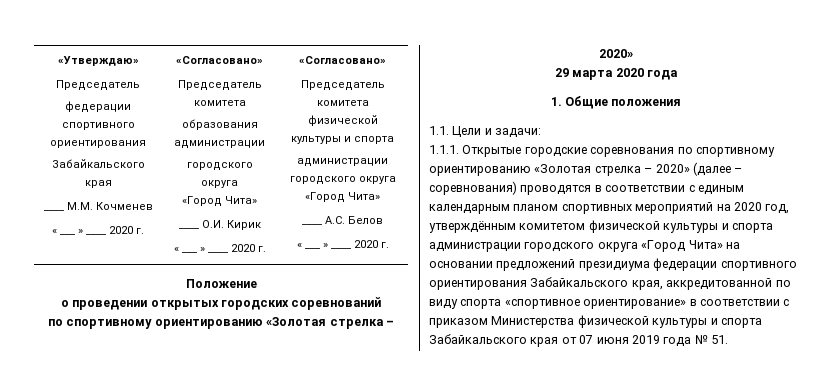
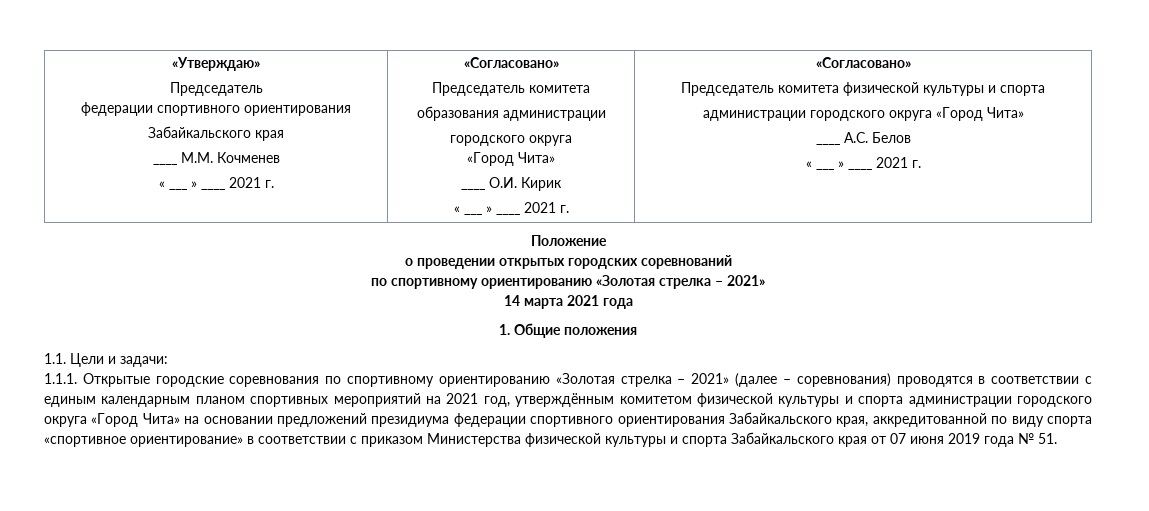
  ____ М.М. Кочменев
- « ___ » ____ 2020 г.
+ « ___ » ____ 2021 г.
  ____ О.И. Кирик
- « ___ » ____ 2020 г.
+ « ___ » ____ 2021 г.
  ____ А.С. Белов
- « ___ » ____ 2020 г.
+ « ___ » ____ 2021 г.
  о проведении открытых городских соревнований
- по спортивному ориентированию «Золотая стрелка – 2020»
- 29 марта 2020 года
+ по спортивному ориентированию «Золотая стрелка – 2021»
+ 14 марта 2021 года
- 1.1.1. Открытые городские соревнования по спортивному ориентированию «Золотая стрелка – 2020» (далее – соревнования) проводятся в соответствии с единым календарным планом спортивных мероприятий на 2020 год, утверждённым комитетом физической культуры и спорта администрации городского округа «Город Чита» на основании предложений президиума федерации спортивного ориентирования Забайкальского края, аккредитованной по виду спорта «спортивное ориентирование» в соответствии с приказом Министерства физической культуры и спорта Забайкальского края от 07 июня 2019 года № 51.
+ 1.1.1. Открытые городские соревнования по спортивному ориентированию «Золотая стрелка – 2021» (далее – соревнования) проводятся в соответствии с единым календарным планом спортивных мероприятий на 2021 год, утверждённым комитетом физической культуры и спорта администрации городского округа «Город Чита» на основании предложений президиума федерации спортивного ориентирования Забайкальского края, аккредитованной по виду спорта «спортивное ориентирование» в соответствии с приказом Министерства физической культуры и спорта Забайкальского края от 07 июня 2019 года № 51.

